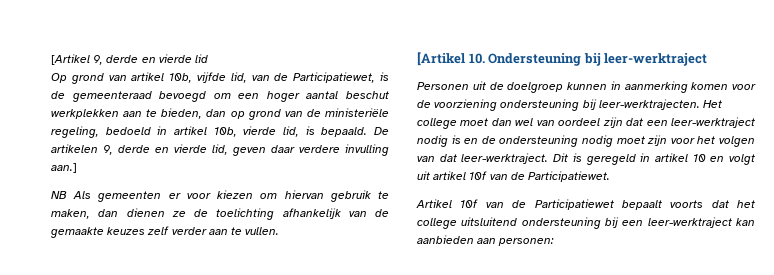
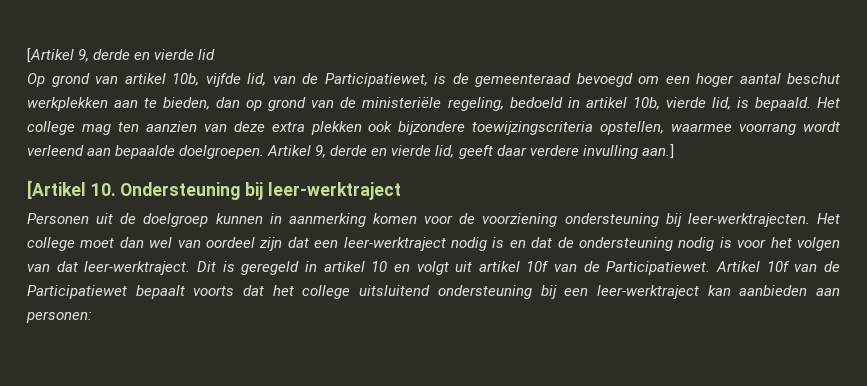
- De artikelen 9, derde en vierde lid, geven daar verdere invulling aan.]
+ Het college mag ten aanzien van deze extra plekken ook bijzondere toewijzingscriteria opstellen, waarmee voorrang wordt verleend aan bepaalde doelgroepen. Artikel 9, derde en vierde lid, geeft daar verdere invulling aan.]
- NB Als gemeenten er voor kiezen om hiervan gebruik te maken, dan dienen ze de toelichting afhankelijk van de gemaakte keuzes zelf verder aan te vullen.
- Het college moet dan wel van oordeel zijn dat een leer-werktraject nodig is en de ondersteuning nodig moet zijn voor het volgen van dat leer-werktraject.
+ Het college moet dan wel van oordeel zijn dat een leer-werktraject nodig is en dat de ondersteuning nodig is voor het volgen van dat leer-werktraject.
- Dit is geregeld in artikel 10 en volgt uit artikel 10f van de Participatiewet.
- Artikel 10f van de Participatiewet bepaalt voorts dat het college uitsluitend ondersteuning bij een leer-werktraject kan aanbieden aan personen:
+ Dit is geregeld in artikel 10 en volgt uit artikel 10f van de Participatiewet. Artikel 10f van de Participatiewet bepaalt voorts dat het college uitsluitend ondersteuning bij een leer-werktraject kan aanbieden aan personen:

